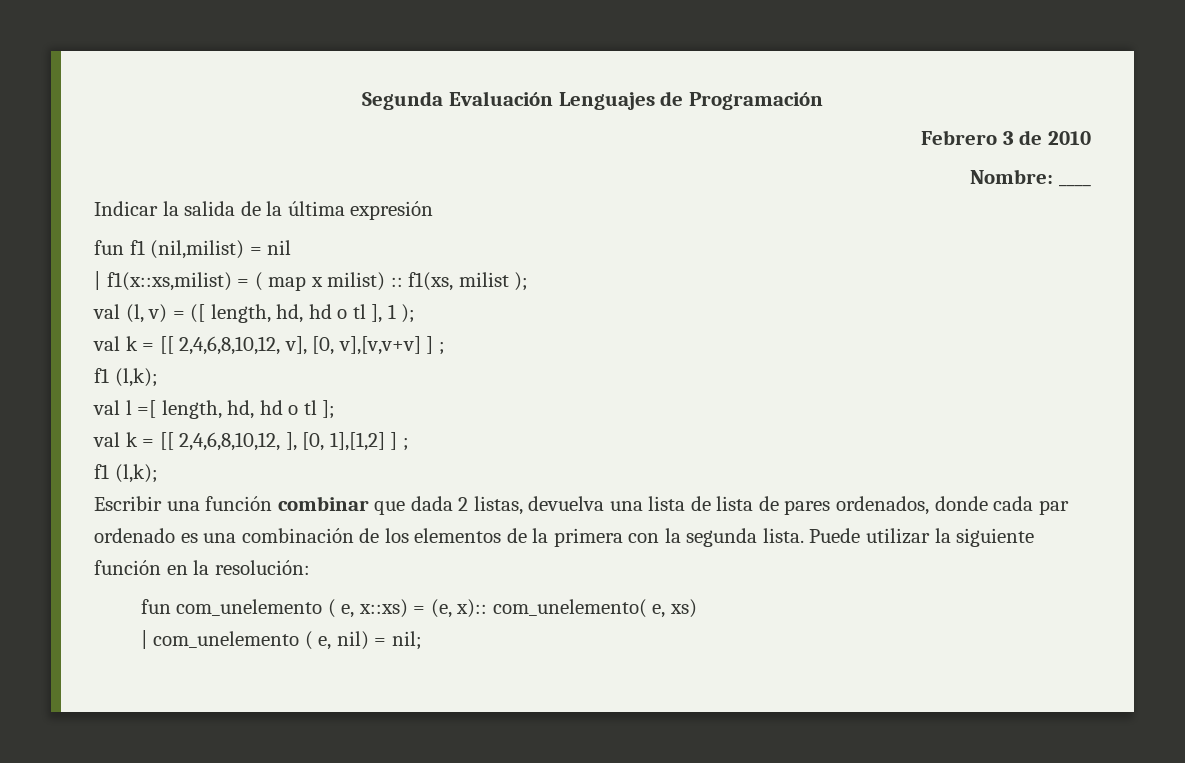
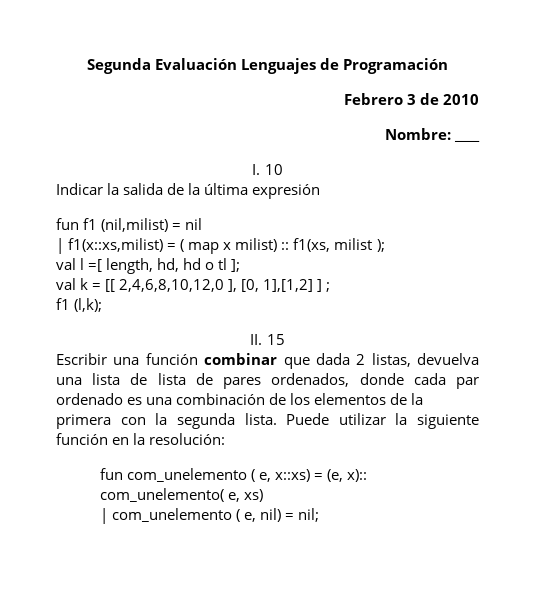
+ I. 10
- val (l, v) = ([ length, hd, hd o tl ], 1 );
- val k = [[ 2,4,6,8,10,12, v], [0, v],[v,v+v] ] ;
- f1 (l,k);
- val k = [[ 2,4,6,8,10,12, ], [0, 1],[1,2] ] ;
+ val k = [[ 2,4,6,8,10,12,0 ], [0, 1],[1,2] ] ;
+ II. 15

